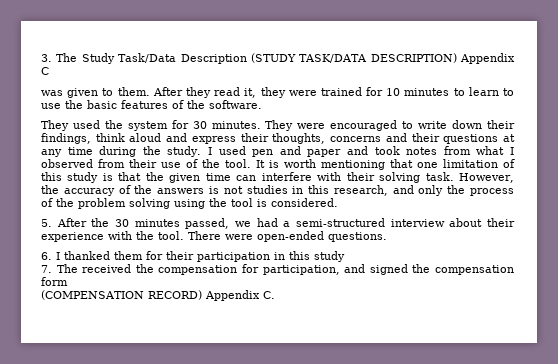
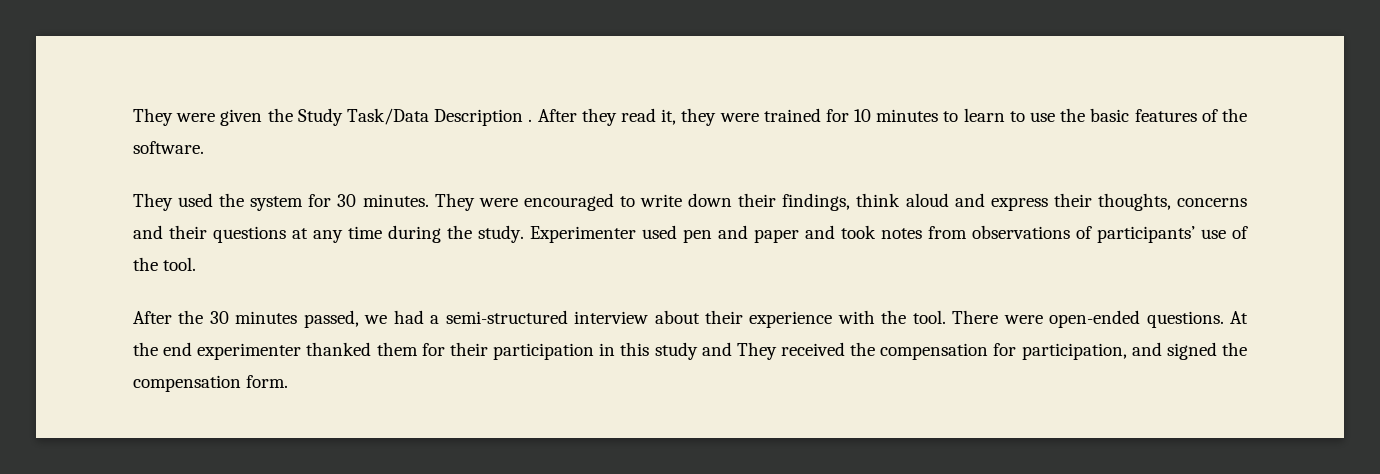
- 3. The Study Task/Data Description (STUDY TASK/DATA DESCRIPTION) Appendix C
- was given to them.
+ They were given the Study Task/Data Description .
- I used pen and paper and took notes from what I observed from their use of the tool. It is worth mentioning that one limitation of this study is that the given time can interfere with their solving task. However, the accuracy of the answers is not studies in this research, and only the process of the problem solving using the tool is considered.
- 5. After the 30 minutes passed, we had a semi-structured interview about their experience with the tool.
+ Experimenter used pen and paper and took notes from observations of participants’ use of the tool.
+ After the 30 minutes passed, we had a semi-structured interview about their experience with the tool.
- There were open-ended questions.
- 6. I thanked them for their participation in this study
- 7. The received the compensation for participation, and signed the compensation form
- (COMPENSATION RECORD) Appendix C.
+ There were open-ended questions. At the end experimenter thanked them for their participation in this study and They received the compensation for participation, and signed the compensation form.

